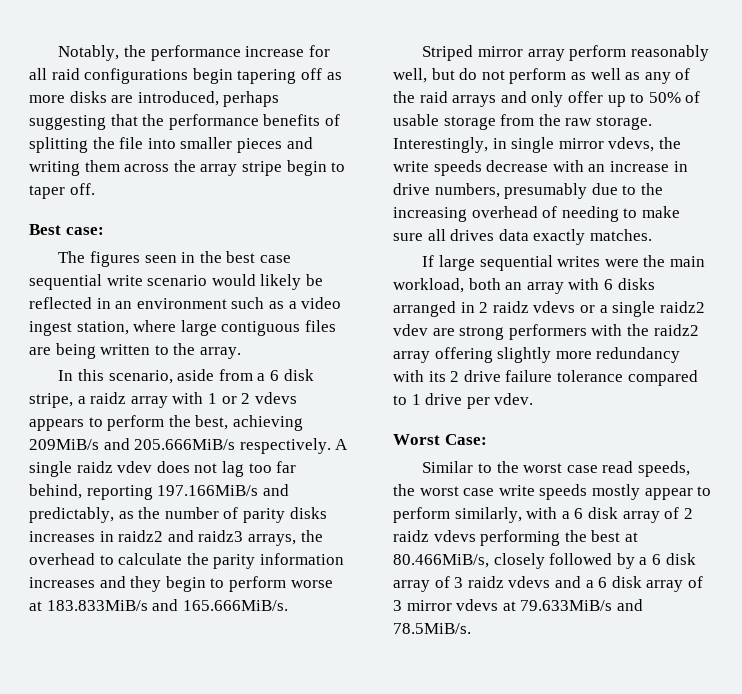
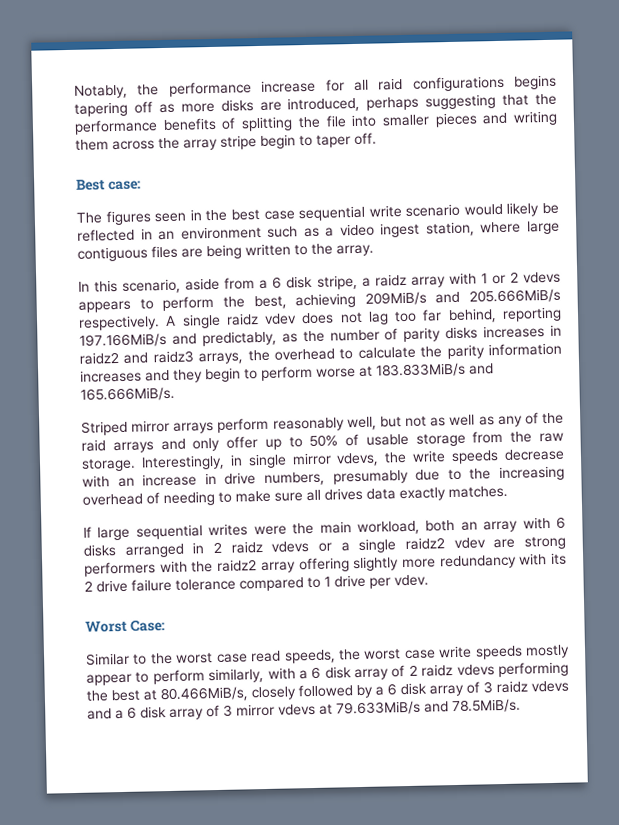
- Notably, the performance increase for all raid configurations begin tapering off as more disks are introduced, perhaps suggesting that the performance benefits of splitting the file into smaller pieces and writing them across the array stripe begin to taper off.
+ Notably, the performance increase for all raid configurations begins tapering off as more disks are introduced, perhaps suggesting that the performance benefits of splitting the file into smaller pieces and writing them across the array stripe begin to taper off.
- Striped mirror array perform reasonably well, but do not perform as well as any of the raid arrays and only offer up to 50% of usable storage from the raw storage.
+ Striped mirror arrays perform reasonably well, but not as well as any of the raid arrays and only offer up to 50% of usable storage from the raw storage.

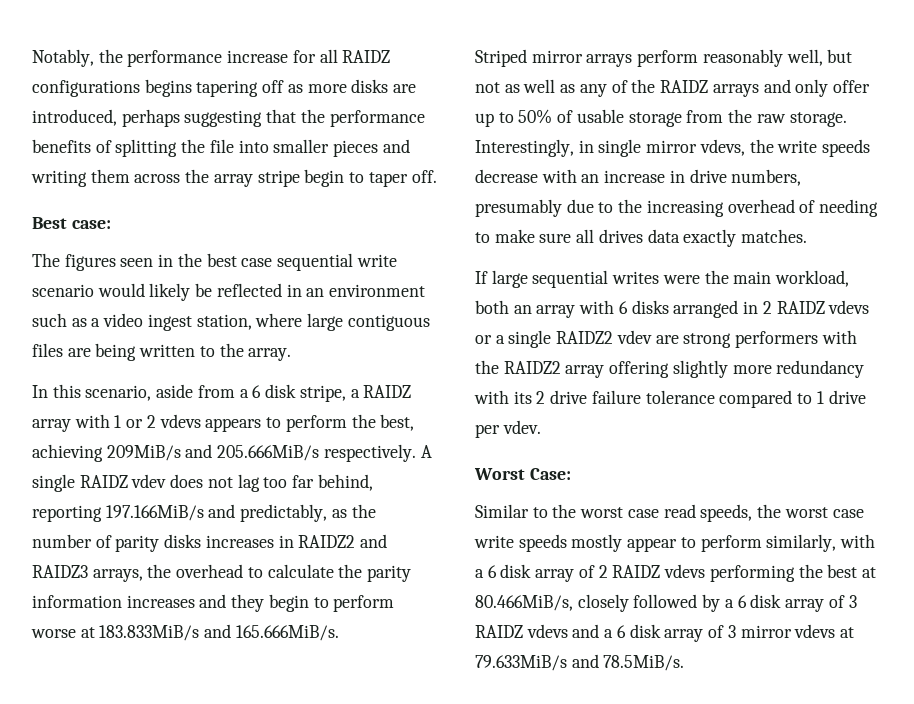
- Notably, the performance increase for all raid configurations begins tapering off as more disks are introduced, perhaps suggesting that the performance benefits of splitting the file into smaller pieces and writing them across the array stripe begin to taper off.
+ Notably, the performance increase for all RAIDZ configurations begins tapering off as more disks are introduced, perhaps suggesting that the performance benefits of splitting the file into smaller pieces and writing them across the array stripe begin to taper off.
- In this scenario, aside from a 6 disk stripe, a raidz array with 1 or 2 vdevs appears to perform the best, achieving 209MiB/s and 205.666MiB/s respectively.
+ In this scenario, aside from a 6 disk stripe, a RAIDZ array with 1 or 2 vdevs appears to perform the best, achieving 209MiB/s and 205.666MiB/s respectively.
- A single raidz vdev does not lag too far behind, reporting 197.166MiB/s and predictably, as the number of parity disks increases in raidz2 and raidz3 arrays, the overhead to calculate the parity information increases and they begin to perform worse at 183.833MiB/s and 165.666MiB/s.
+ A single RAIDZ vdev does not lag too far behind, reporting 197.166MiB/s and predictably, as the number of parity disks increases in RAIDZ2 and RAIDZ3 arrays, the overhead to calculate the parity information increases and they begin to perform worse at 183.833MiB/s and 165.666MiB/s.
- Striped mirror arrays perform reasonably well, but not as well as any of the raid arrays and only offer up to 50% of usable storage from the raw storage.
+ Striped mirror arrays perform reasonably well, but not as well as any of the RAIDZ arrays and only offer up to 50% of usable storage from the raw storage.
- If large sequential writes were the main workload, both an array with 6 disks arranged in 2 raidz vdevs or a single raidz2 vdev are strong performers with the raidz2 array offering slightly more redundancy with its 2 drive failure tolerance compared to 1 drive per vdev.
+ If large sequential writes were the main workload, both an array with 6 disks arranged in 2 RAIDZ vdevs or a single RAIDZ2 vdev are strong performers with the RAIDZ2 array offering slightly more redundancy with its 2 drive failure tolerance compared to 1 drive per vdev.
- Similar to the worst case read speeds, the worst case write speeds mostly appear to perform similarly, with a 6 disk array of 2 raidz vdevs performing the best at 80.466MiB/s, closely followed by a 6 disk array of 3 raidz vdevs and a 6 disk array of 3 mirror vdevs at 79.633MiB/s and 78.5MiB/s.
+ Similar to the worst case read speeds, the worst case write speeds mostly appear to perform similarly, with a 6 disk array of 2 RAIDZ vdevs performing the best at 80.466MiB/s, closely followed by a 6 disk array of 3 RAIDZ vdevs and a 6 disk array of 3 mirror vdevs at 79.633MiB/s and 78.5MiB/s.

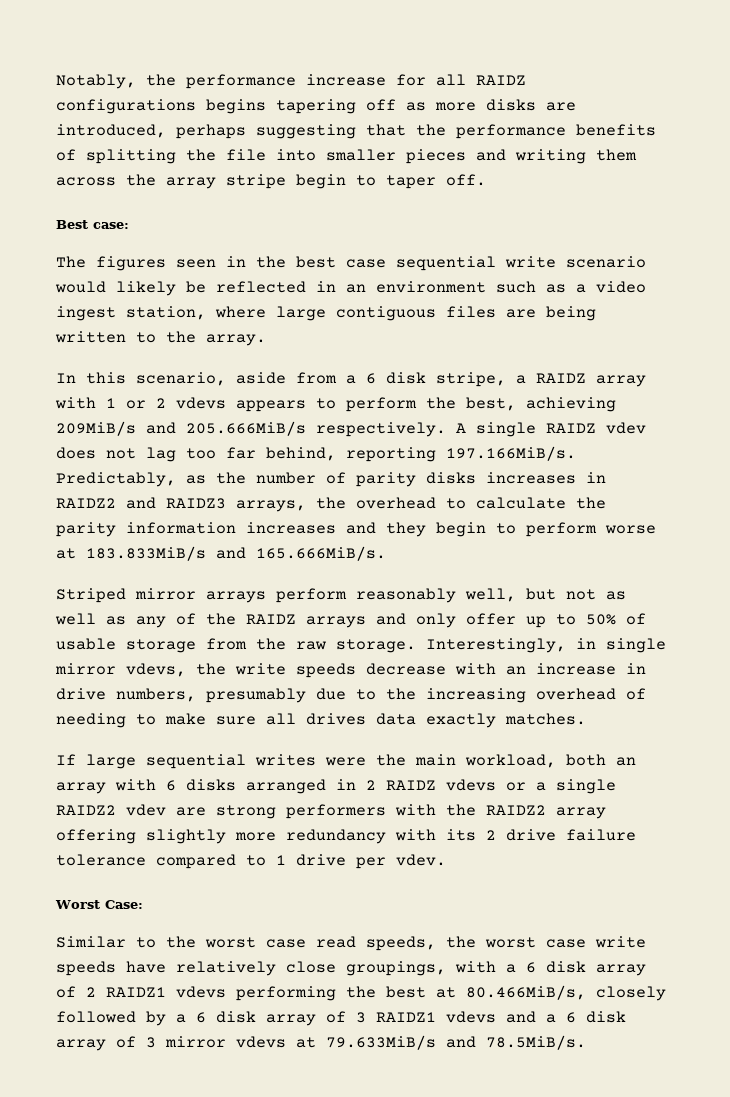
- A single RAIDZ vdev does not lag too far behind, reporting 197.166MiB/s and predictably, as the number of parity disks increases in RAIDZ2 and RAIDZ3 arrays, the overhead to calculate the parity information increases and they begin to perform worse at 183.833MiB/s and 165.666MiB/s.
+ A single RAIDZ vdev does not lag too far behind, reporting 197.166MiB/s. Predictably, as the number of parity disks increases in RAIDZ2 and RAIDZ3 arrays, the overhead to calculate the parity information increases and they begin to perform worse at 183.833MiB/s and 165.666MiB/s.
- Similar to the worst case read speeds, the worst case write speeds mostly appear to perform similarly, with a 6 disk array of 2 RAIDZ vdevs performing the best at 80.466MiB/s, closely followed by a 6 disk array of 3 RAIDZ vdevs and a 6 disk array of 3 mirror vdevs at 79.633MiB/s and 78.5MiB/s.
+ Similar to the worst case read speeds, the worst case write speeds have relatively close groupings, with a 6 disk array of 2 RAIDZ1 vdevs performing the best at 80.466MiB/s, closely followed by a 6 disk array of 3 RAIDZ1 vdevs and a 6 disk array of 3 mirror vdevs at 79.633MiB/s and 78.5MiB/s.

